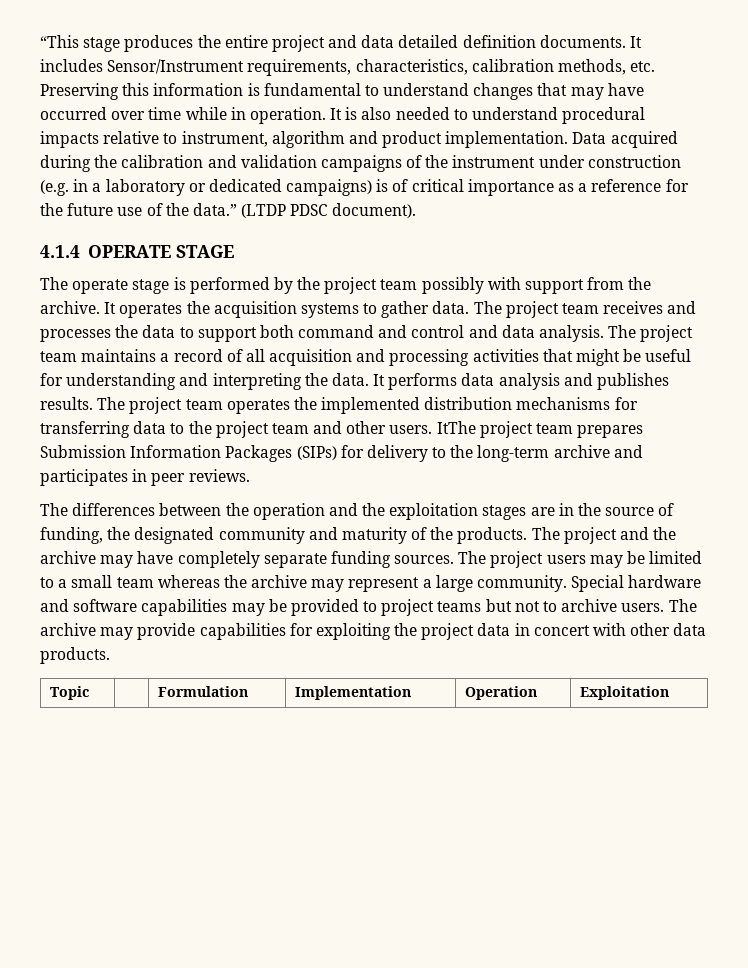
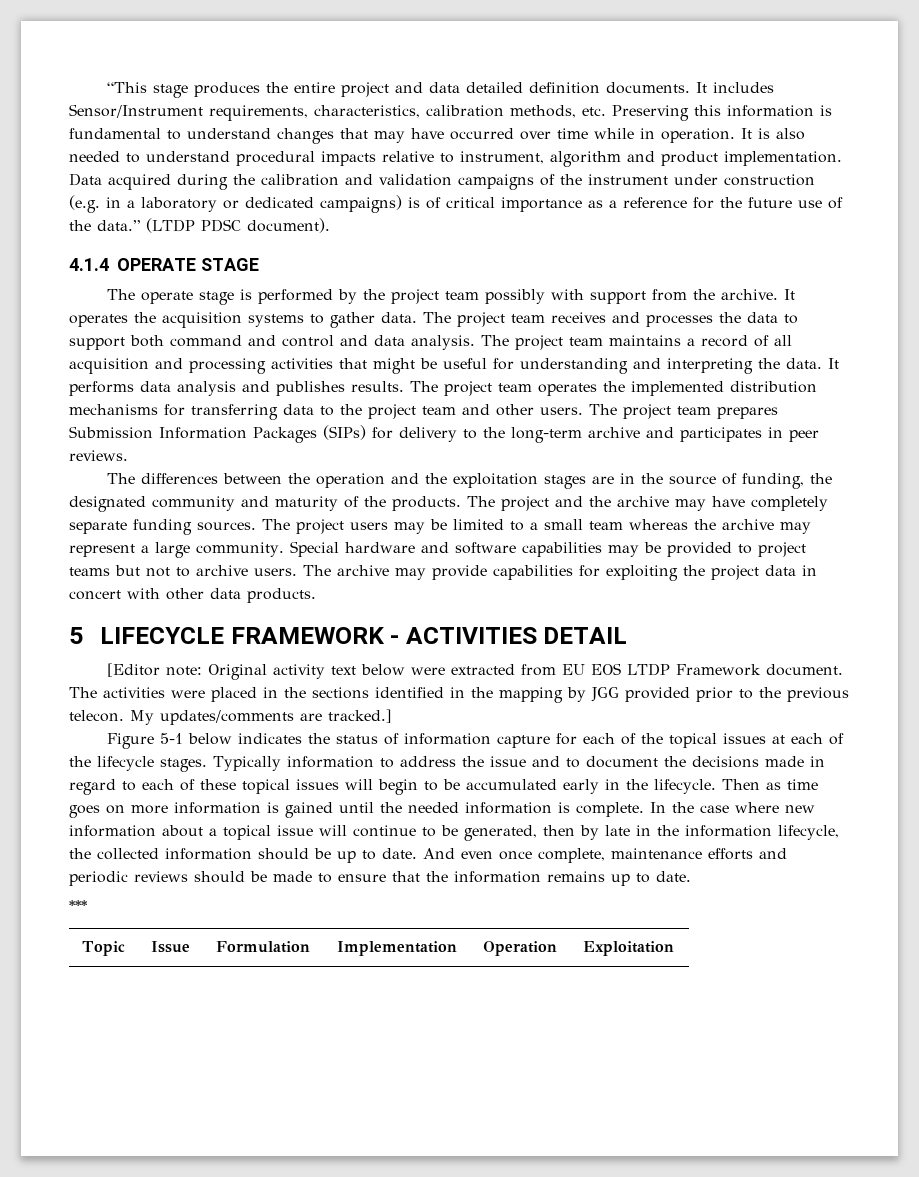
- ItThe project team prepares Submission Information Packages (SIPs) for delivery to the long-term archive and participates in peer reviews.
+ The project team prepares Submission Information Packages (SIPs) for delivery to the long-term archive and participates in peer reviews.
+ 5 LIFECYCLE FRAMEWORK - ACTIVITIES DETAIL
+ [Editor note: Original activity text below were extracted from EU EOS LTDP Framework document. The activities were placed in the sections identified in the mapping by JGG provided prior to the previous telecon. My updates/comments are tracked.]
+ Figure 5-1 below indicates the status of information capture for each of the topical issues at each of the lifecycle stages. Typically information to address the issue and to document the decisions made in regard to each of these topical issues will begin to be accumulated early in the lifecycle. Then as time goes on more information is gained until the needed information is complete. In the case where new information about a topical issue will continue to be generated, then by late in the information lifecycle, the collected information should be up to date. And even once complete, maintenance efforts and periodic reviews should be made to ensure that the information remains up to date.
+ ***
- Topic | | Formulation | Implementation | Operation | Exploitation
+ Topic | Issue | Formulation | Implementation | Operation | Exploitation

